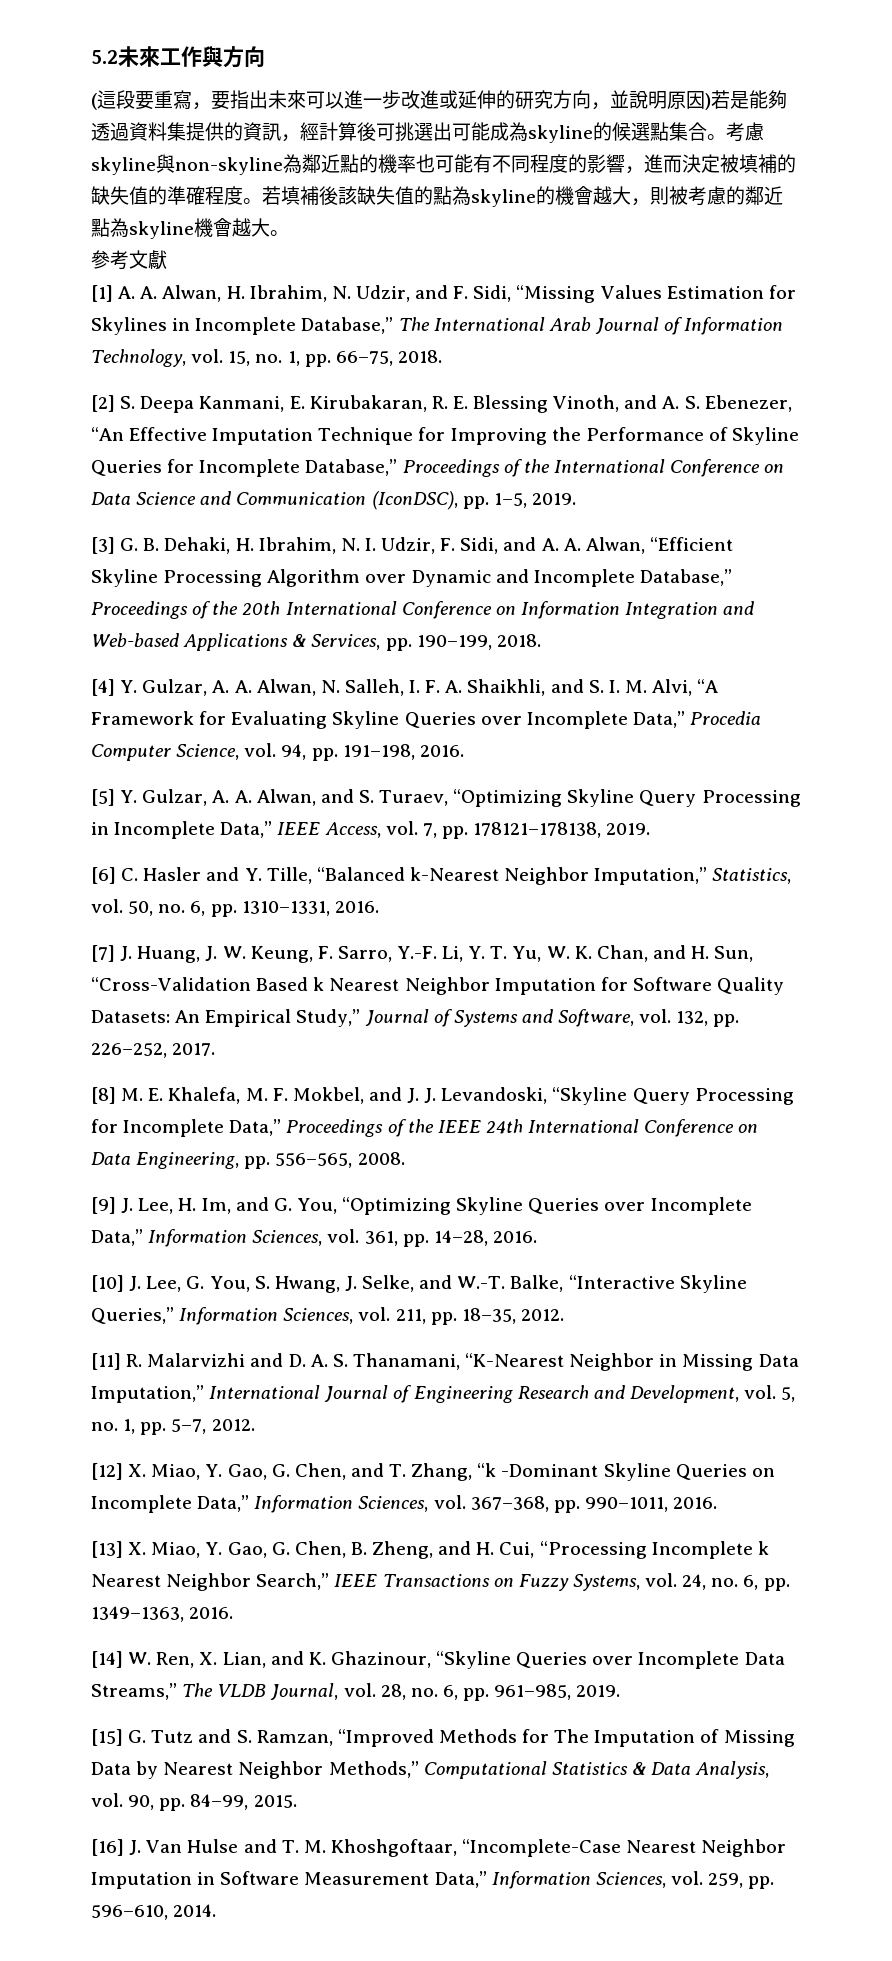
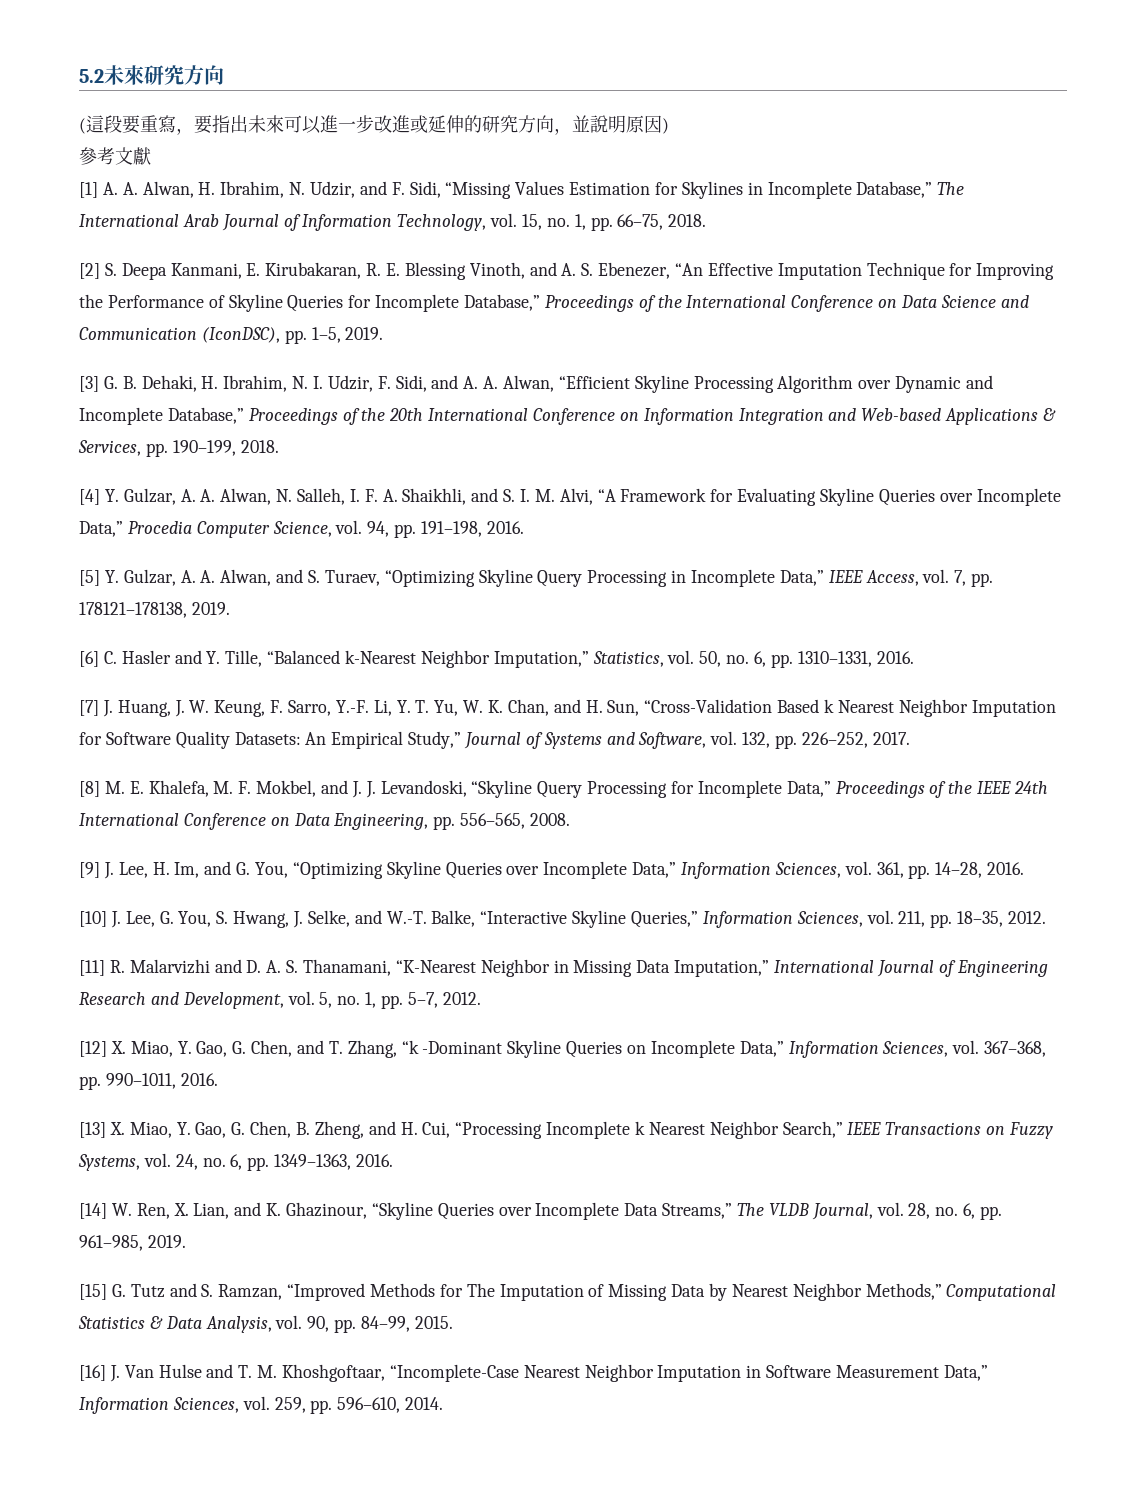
- 5.2未來工作與方向
+ 5.2未來研究方向
- (這段要重寫，要指出未來可以進一步改進或延伸的研究方向，並說明原因)若是能夠透過資料集提供的資訊，經計算後可挑選出可能成為skyline的候選點集合。考慮skyline與non-skyline為鄰近點的機率也可能有不同程度的影響，進而決定被填補的缺失值的準確程度。若填補後該缺失值的點為skyline的機會越大，則被考慮的鄰近點為skyline機會越大。
+ (這段要重寫，要指出未來可以進一步改進或延伸的研究方向，並說明原因)

